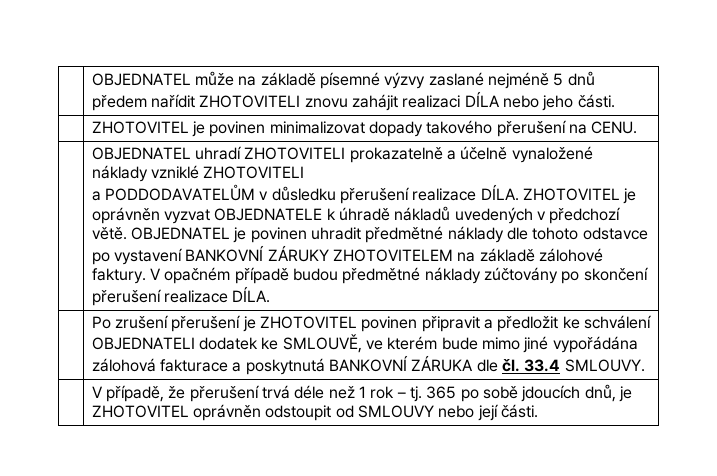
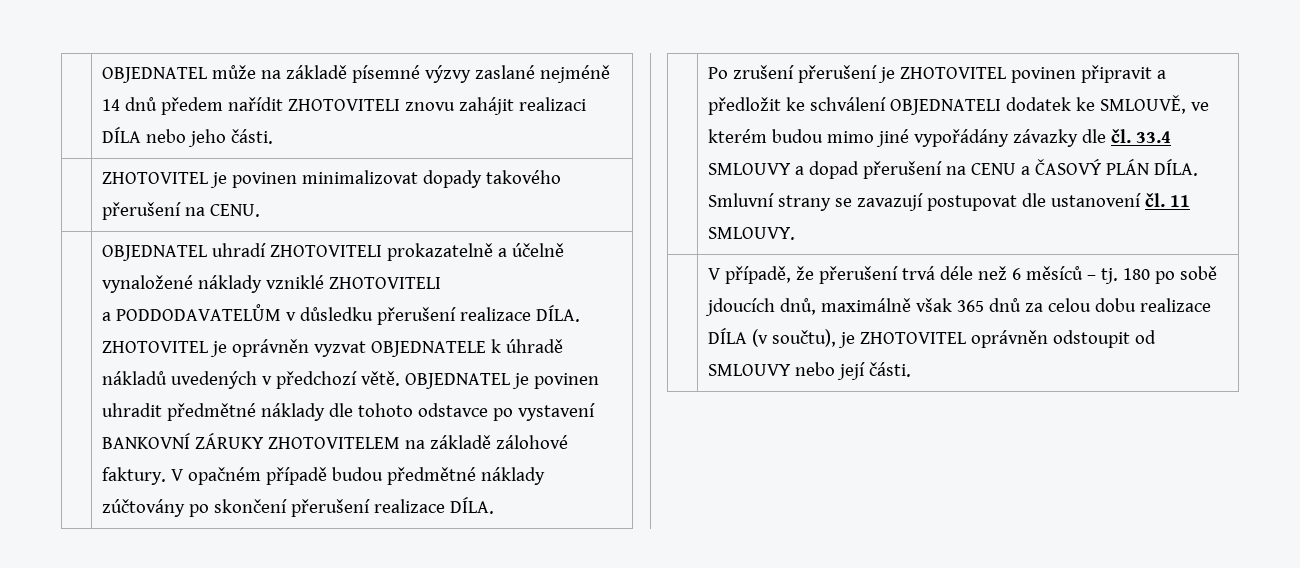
- | OBJEDNATEL může na základě písemné výzvy zaslané nejméně 5 dnů předem nařídit ZHOTOVITELI znovu zahájit realizaci DÍLA nebo jeho části.
+ | OBJEDNATEL může na základě písemné výzvy zaslané nejméně 14 dnů předem nařídit ZHOTOVITELI znovu zahájit realizaci DÍLA nebo jeho části.
- Po zrušení přerušení je ZHOTOVITEL povinen připravit a předložit ke schválení OBJEDNATELI dodatek ke SMLOUVĚ, ve kterém bude mimo jiné vypořádána zálohová fakturace a poskytnutá BANKOVNÍ ZÁRUKA dle čl. 33.4 SMLOUVY.
+ Po zrušení přerušení je ZHOTOVITEL povinen připravit a předložit ke schválení OBJEDNATELI dodatek ke SMLOUVĚ, ve kterém budou mimo jiné vypořádány závazky dle čl. 33.4 SMLOUVY a dopad přerušení na CENU a ČASOVÝ PLÁN DÍLA. Smluvní strany se zavazují postupovat dle ustanovení čl. 11 SMLOUVY.
- | V případě, že přerušení trvá déle než 1 rok – tj. 365 po sobě jdoucích dnů, je ZHOTOVITEL oprávněn odstoupit od SMLOUVY nebo její části.
+ | V případě, že přerušení trvá déle než 6 měsíců – tj. 180 po sobě jdoucích dnů, maximálně však 365 dnů za celou dobu realizace DÍLA (v součtu), je ZHOTOVITEL oprávněn odstoupit od SMLOUVY nebo její části.

